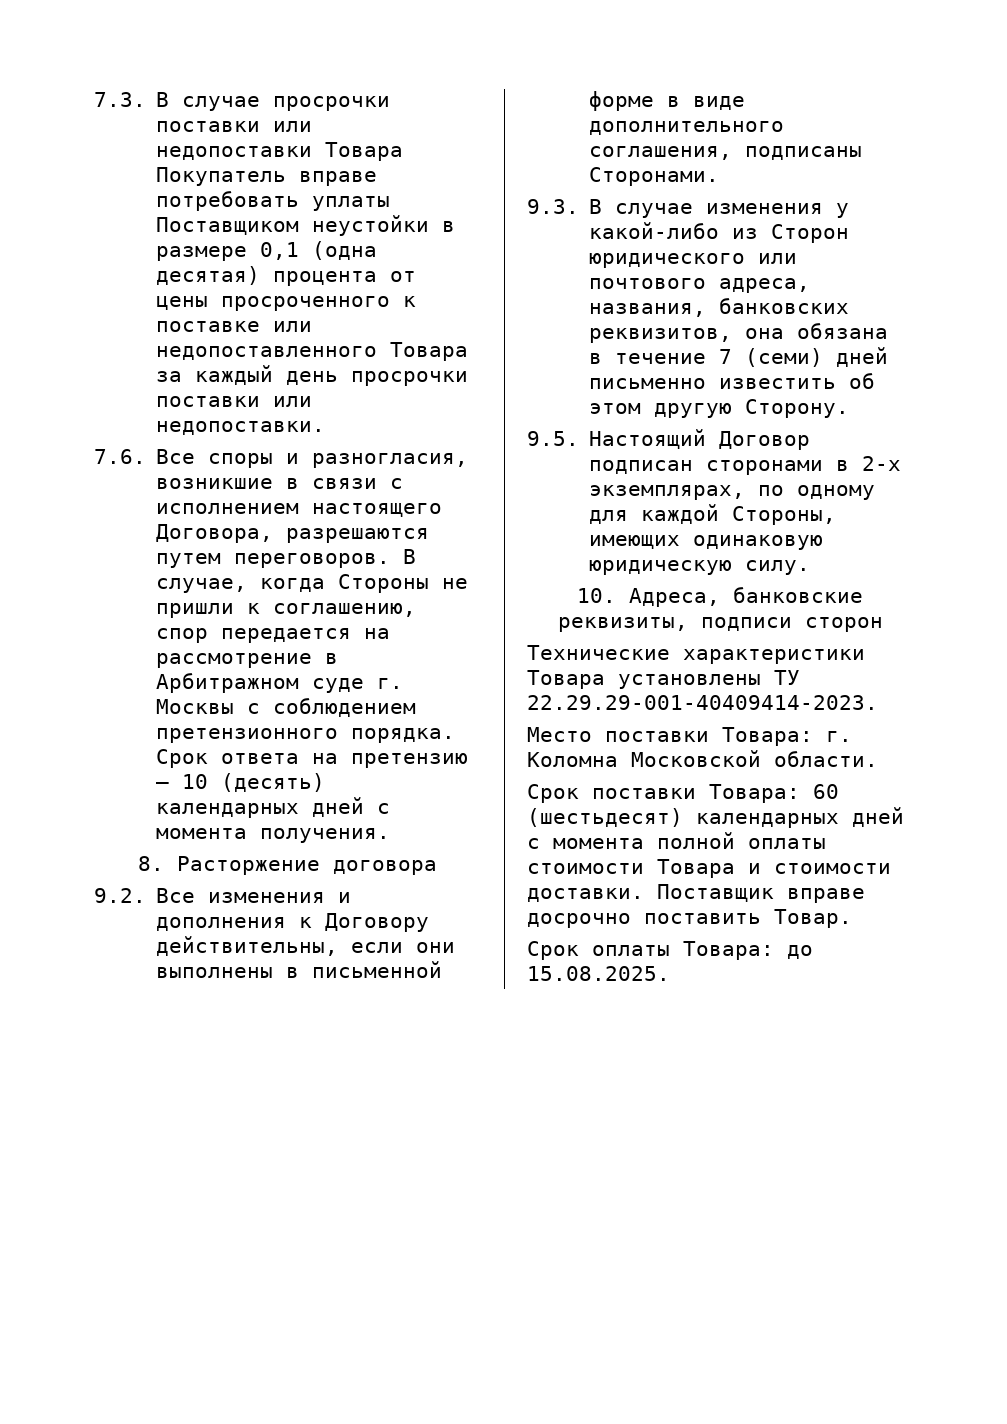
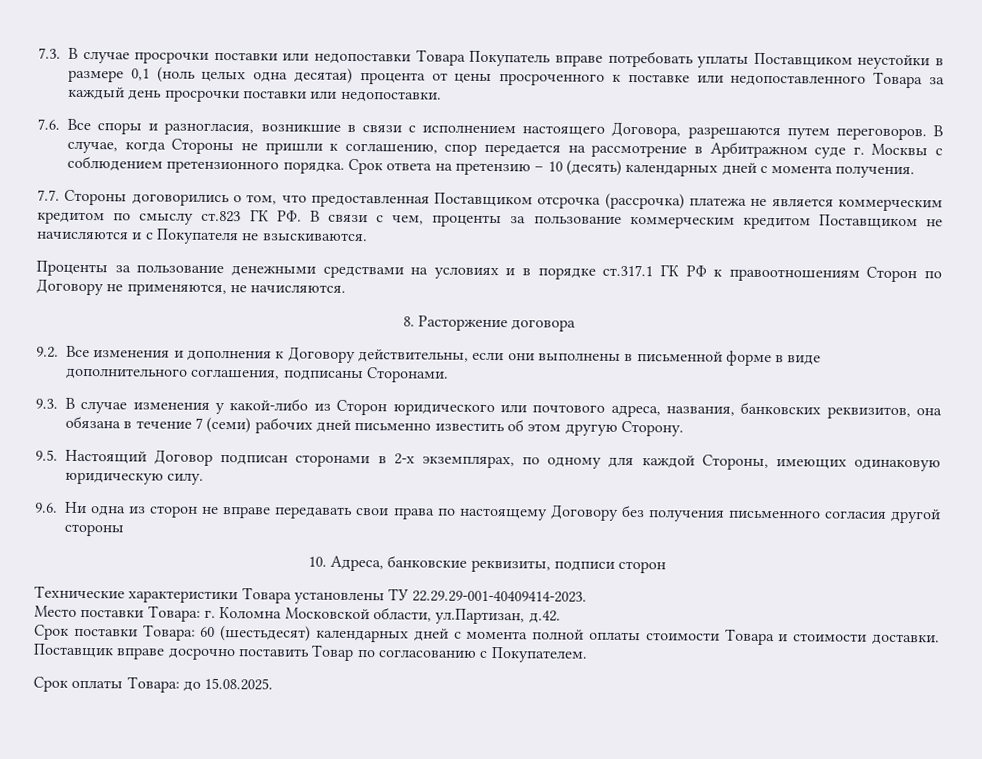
- 7.3. В случае просрочки поставки или недопоставки Товара Покупатель вправе потребовать уплаты Поставщиком неустойки в размере 0,1 (одна десятая) процента от цены просроченного к поставке или недопоставленного Товара за каждый день просрочки поставки или недопоставки.
+ 7.3. В случае просрочки поставки или недопоставки Товара Покупатель вправе потребовать уплаты Поставщиком неустойки в размере 0,1 (ноль целых одна десятая) процента от цены просроченного к поставке или недопоставленного Товара за каждый день просрочки поставки или недопоставки.
+ 7.7. Стороны договорились о том, что предоставленная Поставщиком отсрочка (рассрочка) платежа не является коммерческим кредитом по смыслу ст.823 ГК РФ. В связи с чем, проценты за пользование коммерческим кредитом Поставщиком не начисляются и с Покупателя не взыскиваются.
+ Проценты за пользование денежными средствами на условиях и в порядке ст.317.1 ГК РФ к правоотношениям Сторон по Договору не применяются, не начисляются.
- 9.3. В случае изменения у какой-либо из Сторон юридического или почтового адреса, названия, банковских реквизитов, она обязана в течение 7 (семи) дней письменно известить об этом другую Сторону.
+ 9.3. В случае изменения у какой-либо из Сторон юридического или почтового адреса, названия, банковских реквизитов, она обязана в течение 7 (семи) рабочих дней письменно известить об этом другую Сторону.
+ 9.6. Ни одна из сторон не вправе передавать свои права по настоящему Договору без получения письменного согласия другой стороны
- Место поставки Товара: г. Коломна Московской области.
+ Место поставки Товара: г. Коломна Московской области, ул.Партизан, д.42.
- Поставщик вправе досрочно поставить Товар.
+ Поставщик вправе досрочно поставить Товар по согласованию с Покупателем.

